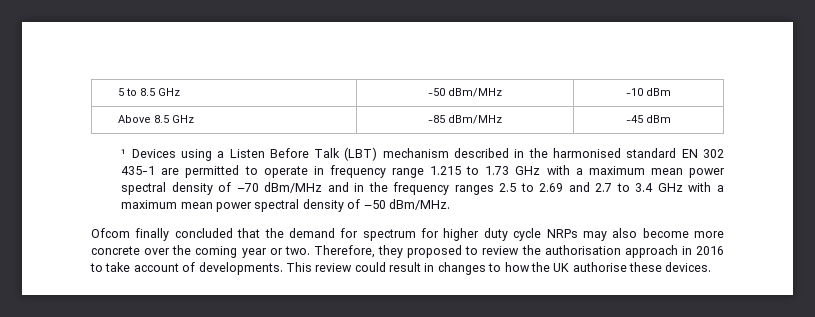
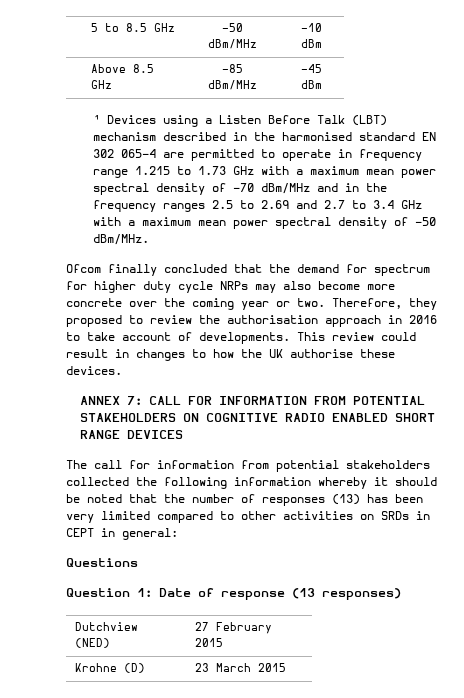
- ¹ Devices using a Listen Before Talk (LBT) mechanism described in the harmonised standard EN 302 435-1 are permitted to operate in frequency range 1.215 to 1.73 GHz with a maximum mean power spectral density of –70 dBm/MHz and in the frequency ranges 2.5 to 2.69 and 2.7 to 3.4 GHz with a maximum mean power spectral density of –50 dBm/MHz.
+ ¹ Devices using a Listen Before Talk (LBT) mechanism described in the harmonised standard EN 302 065-4 are permitted to operate in frequency range 1.215 to 1.73 GHz with a maximum mean power spectral density of –70 dBm/MHz and in the frequency ranges 2.5 to 2.69 and 2.7 to 3.4 GHz with a maximum mean power spectral density of –50 dBm/MHz.
+ ANNEX 7: CALL FOR INFORMATION FROM POTENTIAL STAKEHOLDERS ON COGNITIVE RADIO ENABLED SHORT RANGE DEVICES
+ The call for information from potential stakeholders collected the following information whereby it should be noted that the number of responses (13) has been very limited compared to other activities on SRDs in CEPT in general:
+ Questions
+ Question 1: Date of response (13 responses)
+ Dutchview (NED) | 27 February 2015
+ Krohne (D) | 23 March 2015

